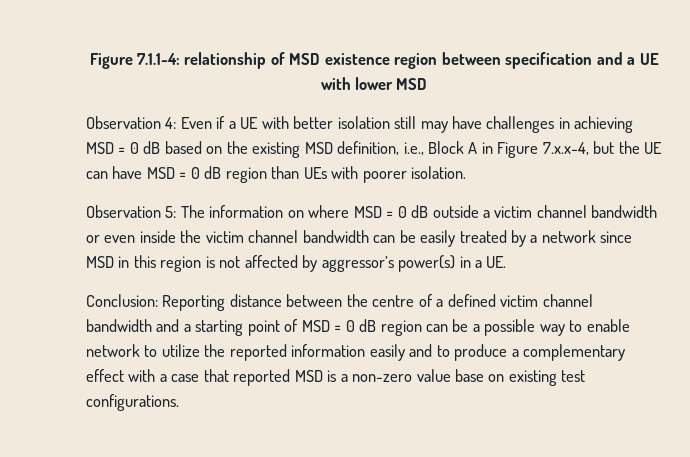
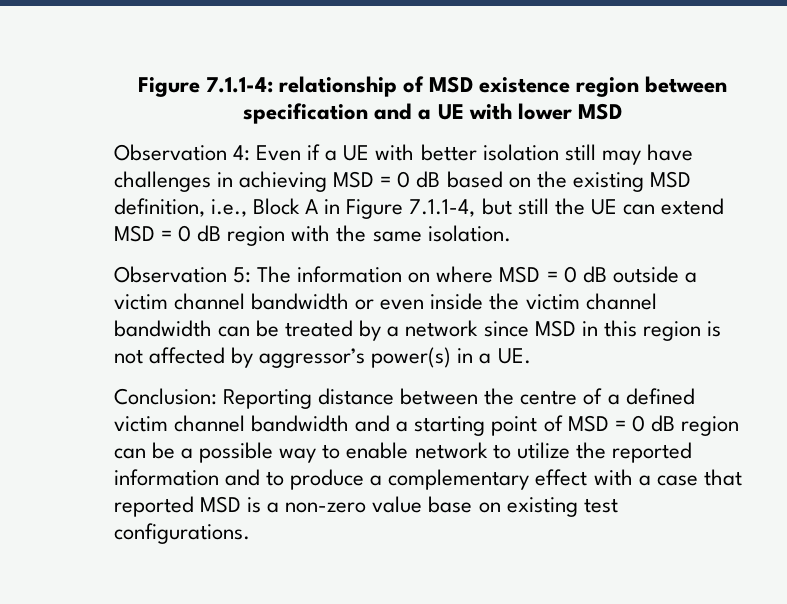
- Observation 4: Even if a UE with better isolation still may have challenges in achieving MSD = 0 dB based on the existing MSD definition, i.e., Block A in Figure 7.x.x-4, but the UE can have MSD = 0 dB region than UEs with poorer isolation.
+ Observation 4: Even if a UE with better isolation still may have challenges in achieving MSD = 0 dB based on the existing MSD definition, i.e., Block A in Figure 7.1.1-4, but still the UE can extend MSD = 0 dB region with the same isolation.
- Observation 5: The information on where MSD = 0 dB outside a victim channel bandwidth or even inside the victim channel bandwidth can be easily treated by a network since MSD in this region is not affected by aggressor’s power(s) in a UE.
+ Observation 5: The information on where MSD = 0 dB outside a victim channel bandwidth or even inside the victim channel bandwidth can be treated by a network since MSD in this region is not affected by aggressor’s power(s) in a UE.
- Conclusion: Reporting distance between the centre of a defined victim channel bandwidth and a starting point of MSD = 0 dB region can be a possible way to enable network to utilize the reported information easily and to produce a complementary effect with a case that reported MSD is a non-zero value base on existing test configurations.
+ Conclusion: Reporting distance between the centre of a defined victim channel bandwidth and a starting point of MSD = 0 dB region can be a possible way to enable network to utilize the reported information and to produce a complementary effect with a case that reported MSD is a non-zero value base on existing test configurations.

